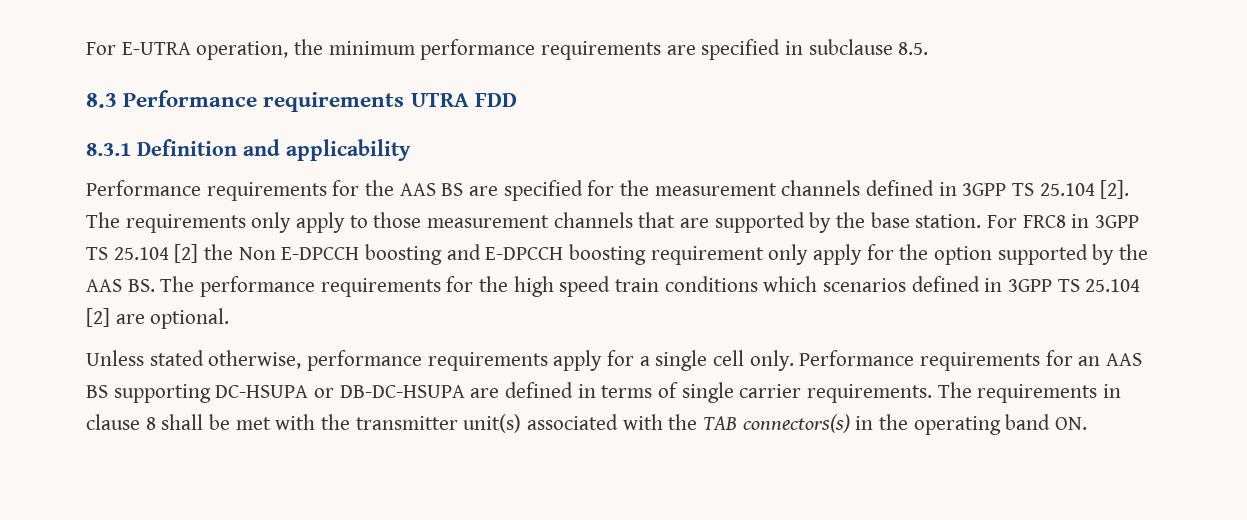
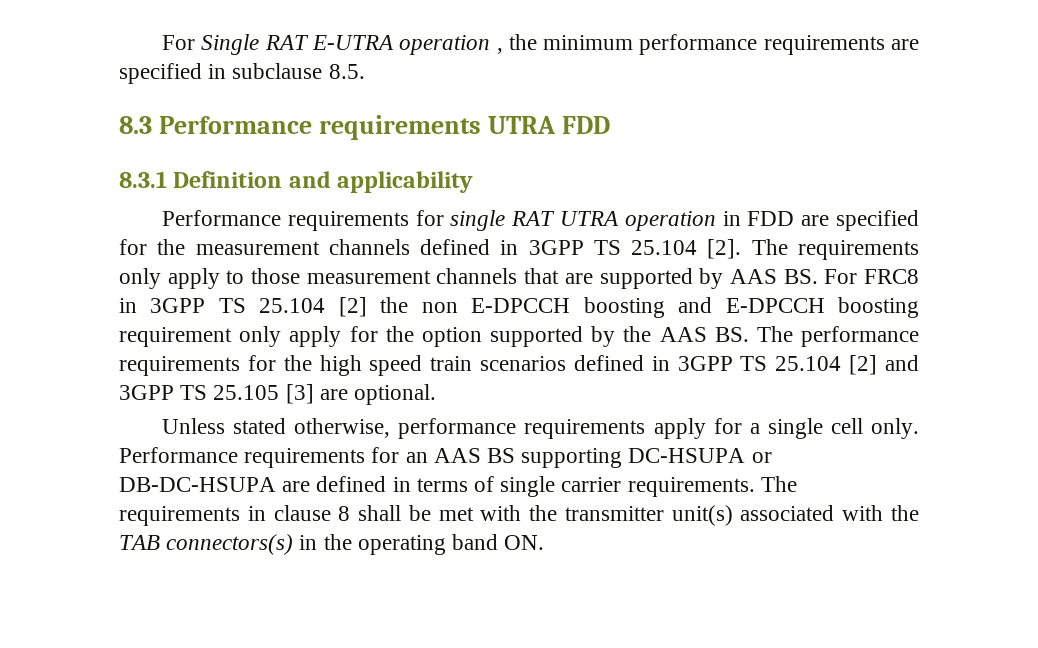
- For E-UTRA operation, the minimum performance requirements are specified in subclause 8.5.
+ For Single RAT E-UTRA operation , the minimum performance requirements are specified in subclause 8.5.
- Performance requirements for the AAS BS are specified for the measurement channels defined in 3GPP TS 25.104 [2].
+ Performance requirements for single RAT UTRA operation in FDD are specified for the measurement channels defined in 3GPP TS 25.104 [2].
- The requirements only apply to those measurement channels that are supported by the base station. For FRC8 in 3GPP TS 25.104 [2] the Non E-DPCCH boosting and E-DPCCH boosting requirement only apply for the option supported by the AAS BS. The performance requirements for the high speed train conditions which scenarios defined in 3GPP TS 25.104 [2] are optional.
+ The requirements only apply to those measurement channels that are supported by AAS BS. For FRC8 in 3GPP TS 25.104 [2] the non E-DPCCH boosting and E-DPCCH boosting requirement only apply for the option supported by the AAS BS. The performance requirements for the high speed train scenarios defined in 3GPP TS 25.104 [2] and 3GPP TS 25.105 [3] are optional.

